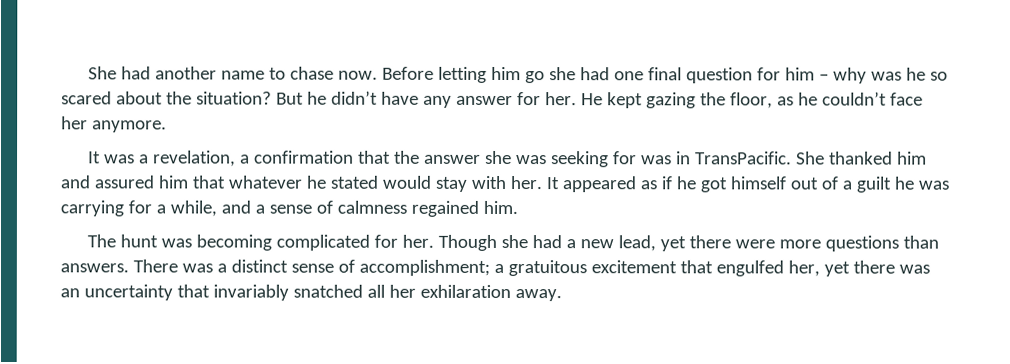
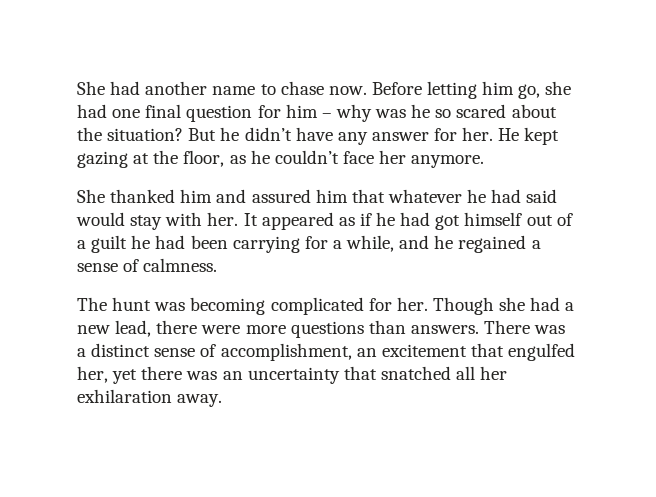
- Before letting him go she had one final question for him – why was he so scared about the situation?
+ Before letting him go, she had one final question for him – why was he so scared about the situation?
- He kept gazing the floor, as he couldn’t face her anymore.
+ He kept gazing at the floor, as he couldn’t face her anymore.
- It was a revelation, a confirmation that the answer she was seeking for was in TransPacific. She thanked him and assured him that whatever he stated would stay with her.
+ She thanked him and assured him that whatever he had said would stay with her.
- It appeared as if he got himself out of a guilt he was carrying for a while, and a sense of calmness regained him.
+ It appeared as if he had got himself out of a guilt he had been carrying for a while, and he regained a sense of calmness.
- Though she had a new lead, yet there were more questions than answers.
+ Though she had a new lead, there were more questions than answers.
- There was a distinct sense of accomplishment; a gratuitous excitement that engulfed her, yet there was an uncertainty that invariably snatched all her exhilaration away.
+ There was a distinct sense of accomplishment, an excitement that engulfed her, yet there was an uncertainty that snatched all her exhilaration away.

